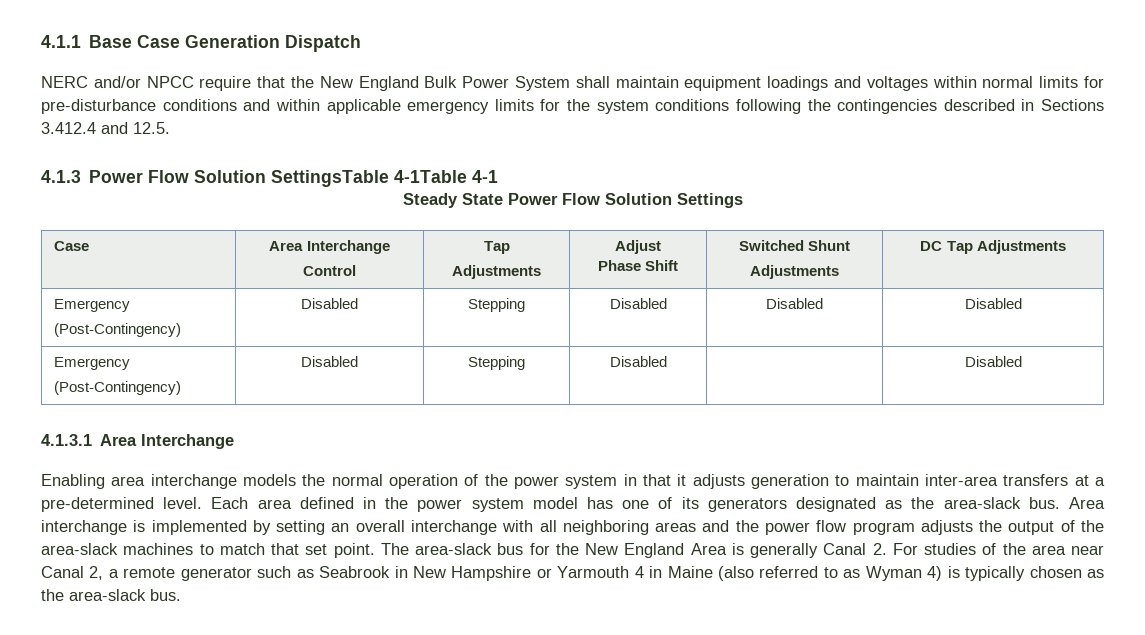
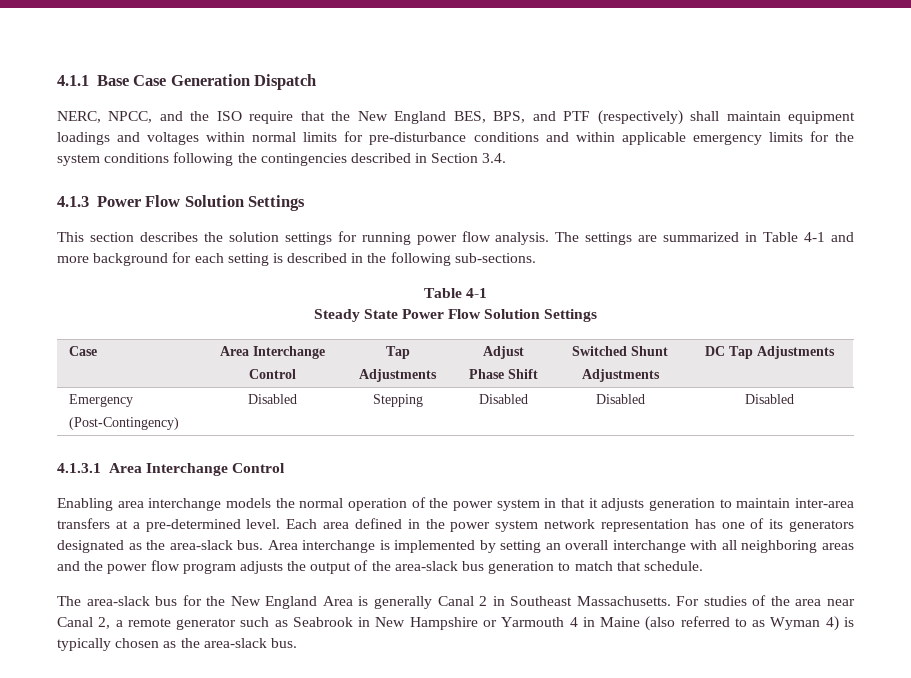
- NERC and/or NPCC require that the New England Bulk Power System shall maintain equipment loadings and voltages within normal limits for pre-disturbance conditions and within applicable emergency limits for the system conditions following the contingencies described in Sections 3.412.4 and 12.5.
+ NERC, NPCC, and the ISO require that the New England BES, BPS, and PTF (respectively) shall maintain equipment loadings and voltages within normal limits for pre-disturbance conditions and within applicable emergency limits for the system conditions following the contingencies described in Section 3.4.
- 4.1.3 Power Flow Solution SettingsTable 4-1Table 4-1
+ 4.1.3 Power Flow Solution Settings
+ This section describes the solution settings for running power flow analysis. The settings are summarized in Table 4-1 and more background for each setting is described in the following sub-sections.
+ Table 4-1
  Case | Area Interchange
  Control | Tap
  Adjustments | Adjust
  Phase Shift | Switched Shunt
  Adjustments | DC Tap Adjustments
  Emergency
  (Post-Contingency) | Disabled | Stepping | Disabled | Disabled | Disabled
- Emergency
- (Post-Contingency) | Disabled | Stepping | Disabled | | Disabled
- 4.1.3.1 Area Interchange
+ 4.1.3.1 Area Interchange Control
- Each area defined in the power system model has one of its generators designated as the area-slack bus.
+ Each area defined in the power system network representation has one of its generators designated as the area-slack bus.
- Area interchange is implemented by setting an overall interchange with all neighboring areas and the power flow program adjusts the output of the area-slack machines to match that set point. The area-slack bus for the New England Area is generally Canal 2. For studies of the area near Canal 2, a remote generator such as Seabrook in New Hampshire or Yarmouth 4 in Maine (also referred to as Wyman 4) is typically chosen as the area-slack bus.
+ Area interchange is implemented by setting an overall interchange with all neighboring areas and the power flow program adjusts the output of the area-slack bus generation to match that schedule.
+ The area-slack bus for the New England Area is generally Canal 2 in Southeast Massachusetts. For studies of the area near Canal 2, a remote generator such as Seabrook in New Hampshire or Yarmouth 4 in Maine (also referred to as Wyman 4) is typically chosen as the area-slack bus.

